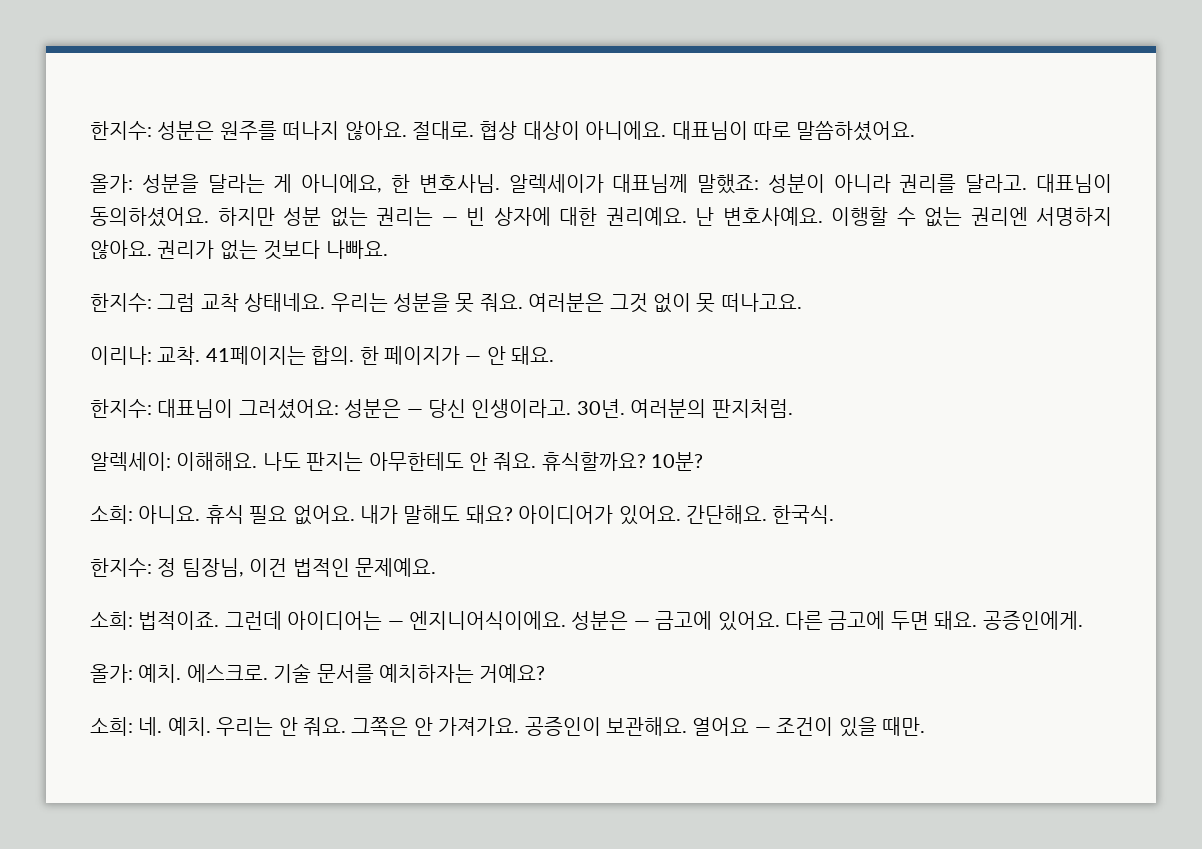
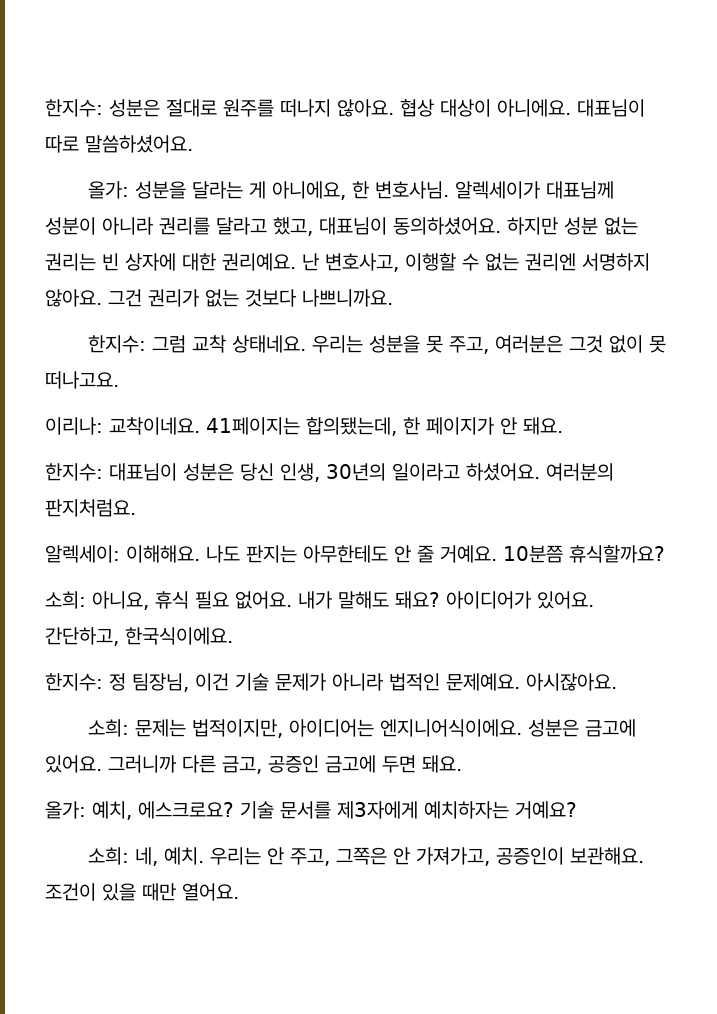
- 한지수: 성분은 원주를 떠나지 않아요.
+ 한지수: 성분은 절대로 원주를 떠나지 않아요.
- 절대로.
- 알렉세이가 대표님께 말했죠: 성분이 아니라 권리를 달라고. 대표님이 동의하셨어요.
+ 알렉세이가 대표님께 성분이 아니라 권리를 달라고 했고, 대표님이 동의하셨어요.
- 하지만 성분 없는 권리는 — 빈 상자에 대한 권리예요.
+ 하지만 성분 없는 권리는 빈 상자에 대한 권리예요.
- 난 변호사예요. 이행할 수 없는 권리엔 서명하지 않아요.
+ 난 변호사고, 이행할 수 없는 권리엔 서명하지 않아요.
- 권리가 없는 것보다 나빠요.
+ 그건 권리가 없는 것보다 나쁘니까요.
- 우리는 성분을 못 줘요. 여러분은 그것 없이 못 떠나고요.
+ 우리는 성분을 못 주고, 여러분은 그것 없이 못 떠나고요.
- 이리나: 교착. 41페이지는 합의. 한 페이지가 — 안 돼요.
+ 이리나: 교착이네요. 41페이지는 합의됐는데, 한 페이지가 안 돼요.
- 한지수: 대표님이 그러셨어요: 성분은 — 당신 인생이라고. 30년. 여러분의 판지처럼.
+ 한지수: 대표님이 성분은 당신 인생, 30년의 일이라고 하셨어요. 여러분의 판지처럼요.
- 나도 판지는 아무한테도 안 줘요. 휴식할까요? 10분?
- 소희: 아니요. 휴식 필요 없어요.
+ 나도 판지는 아무한테도 안 줄 거예요. 10분쯤 휴식할까요?
+ 소희: 아니요, 휴식 필요 없어요.
- 간단해요. 한국식.
+ 간단하고, 한국식이에요.
- 한지수: 정 팀장님, 이건 법적인 문제예요.
- 소희: 법적이죠. 그런데 아이디어는 — 엔지니어식이에요.
+ 한지수: 정 팀장님, 이건 기술 문제가 아니라 법적인 문제예요. 아시잖아요.
+ 소희: 문제는 법적이지만, 아이디어는 엔지니어식이에요.
- 성분은 — 금고에 있어요.
+ 성분은 금고에 있어요.
- 다른 금고에 두면 돼요. 공증인에게.
- 올가: 예치. 에스크로.
+ 그러니까 다른 금고, 공증인 금고에 두면 돼요.
+ 올가: 예치, 에스크로요?
- 기술 문서를 예치하자는 거예요?
+ 기술 문서를 제3자에게 예치하자는 거예요?
- 소희: 네. 예치.
+ 소희: 네, 예치.
- 우리는 안 줘요. 그쪽은 안 가져가요. 공증인이 보관해요.
+ 우리는 안 주고, 그쪽은 안 가져가고, 공증인이 보관해요.
- 열어요 — 조건이 있을 때만.
+ 조건이 있을 때만 열어요.

